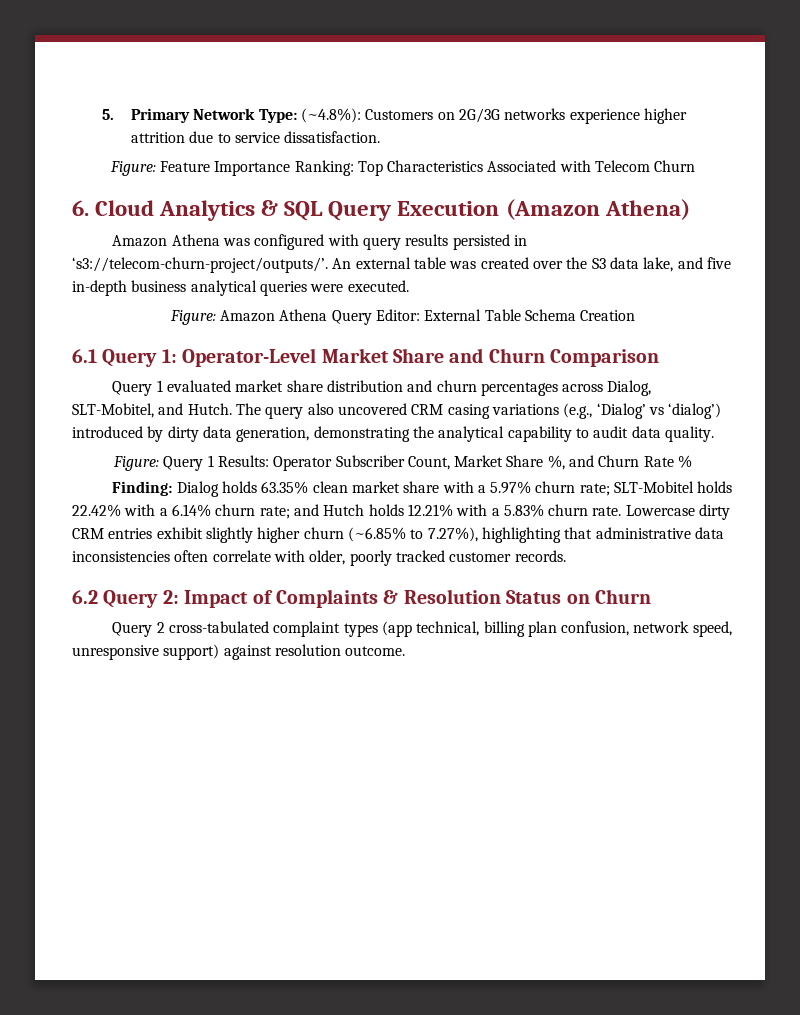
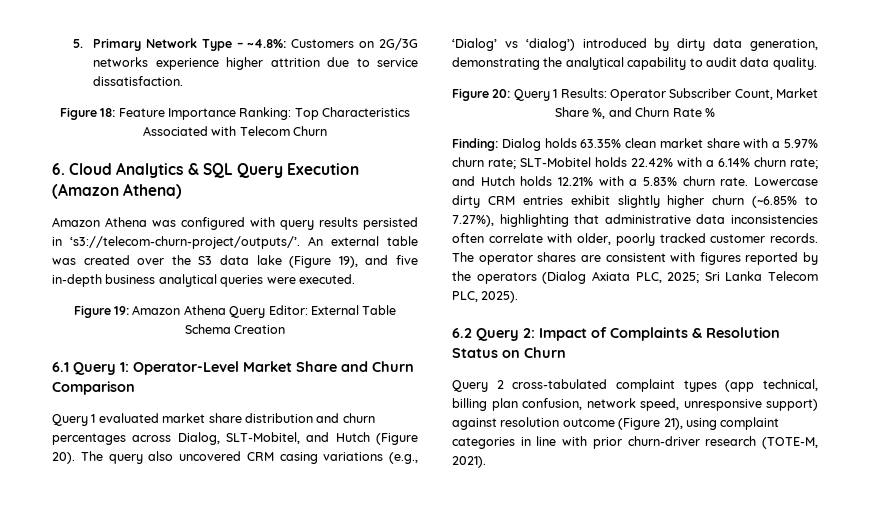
- 5. Primary Network Type: (~4.8%): Customers on 2G/3G networks experience higher attrition due to service dissatisfaction.
+ 5. Primary Network Type – ~4.8%: Customers on 2G/3G networks experience higher attrition due to service dissatisfaction.
- Figure: Feature Importance Ranking: Top Characteristics Associated with Telecom Churn
+ Figure 18: Feature Importance Ranking: Top Characteristics Associated with Telecom Churn
- An external table was created over the S3 data lake, and five in-depth business analytical queries were executed.
+ An external table was created over the S3 data lake (Figure 19), and five in-depth business analytical queries were executed.
- Figure: Amazon Athena Query Editor: External Table Schema Creation
+ Figure 19: Amazon Athena Query Editor: External Table Schema Creation
- Query 1 evaluated market share distribution and churn percentages across Dialog, SLT-Mobitel, and Hutch.
+ Query 1 evaluated market share distribution and churn percentages across Dialog, SLT-Mobitel, and Hutch (Figure 20).
- Figure: Query 1 Results: Operator Subscriber Count, Market Share %, and Churn Rate %
+ Figure 20: Query 1 Results: Operator Subscriber Count, Market Share %, and Churn Rate %
+ The operator shares are consistent with figures reported by the operators (Dialog Axiata PLC, 2025; Sri Lanka Telecom PLC, 2025).
- Query 2 cross-tabulated complaint types (app technical, billing plan confusion, network speed, unresponsive support) against resolution outcome.
+ Query 2 cross-tabulated complaint types (app technical, billing plan confusion, network speed, unresponsive support) against resolution outcome (Figure 21), using complaint categories in line with prior churn-driver research (TOTE-M, 2021).

